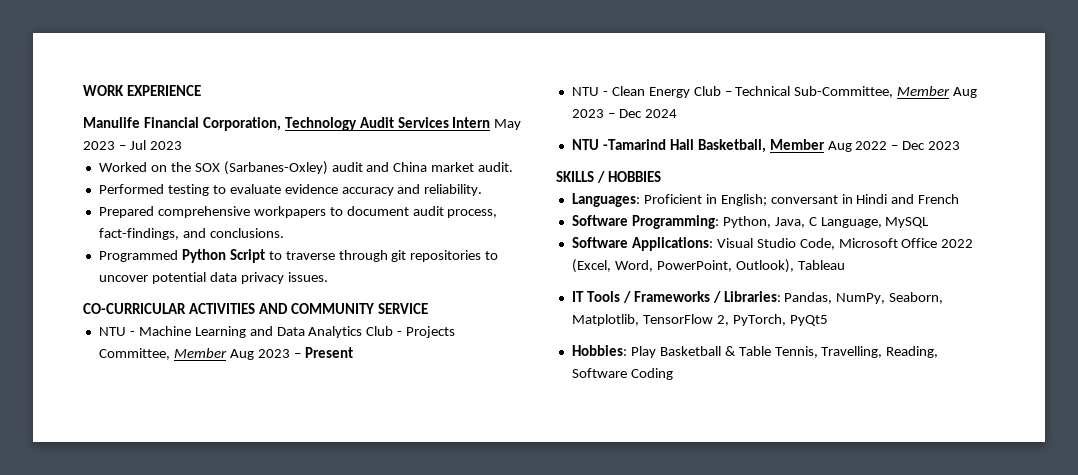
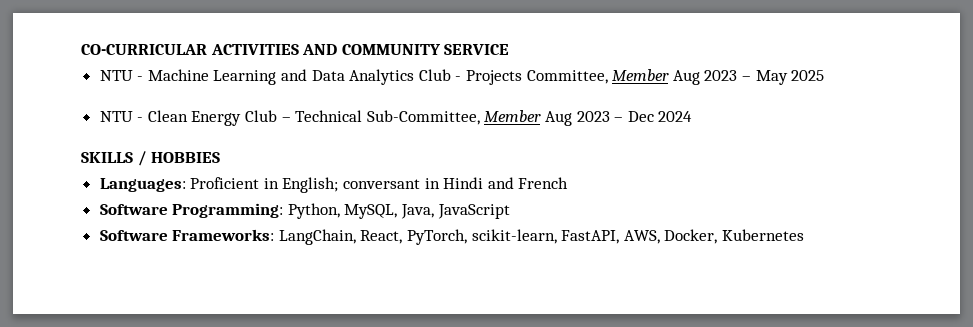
- WORK EXPERIENCE
- Manulife Financial Corporation, Technology Audit Services Intern May 2023 – Jul 2023
- Worked on the SOX (Sarbanes-Oxley) audit and China market audit.
- Performed testing to evaluate evidence accuracy and reliability.
- Prepared comprehensive workpapers to document audit process, fact-findings, and conclusions.
- Programmed Python Script to traverse through git repositories to uncover potential data privacy issues.
- NTU - Machine Learning and Data Analytics Club - Projects Committee, Member Aug 2023 – Present
+ NTU - Machine Learning and Data Analytics Club - Projects Committee, Member Aug 2023 – May 2025
- NTU -Tamarind Hall Basketball, Member Aug 2022 – Dec 2023
- Software Programming: Python, Java, C Language, MySQL
- Software Applications: Visual Studio Code, Microsoft Office 2022 (Excel, Word, PowerPoint, Outlook), Tableau
- IT Tools / Frameworks / Libraries: Pandas, NumPy, Seaborn, Matplotlib, TensorFlow 2, PyTorch, PyQt5
- Hobbies: Play Basketball & Table Tennis, Travelling, Reading, Software Coding
+ Software Programming: Python, MySQL, Java, JavaScript
+ Software Frameworks: LangChain, React, PyTorch, scikit-learn, FastAPI, AWS, Docker, Kubernetes

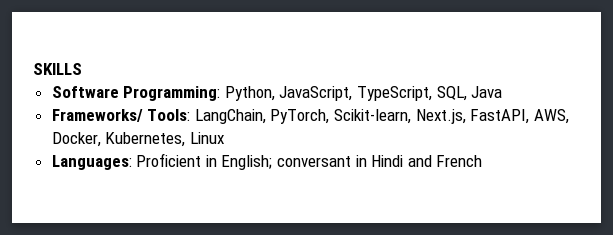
- CO-CURRICULAR ACTIVITIES AND COMMUNITY SERVICE
- NTU - Machine Learning and Data Analytics Club - Projects Committee, Member Aug 2023 – May 2025
- NTU - Clean Energy Club – Technical Sub-Committee, Member Aug 2023 – Dec 2024
- SKILLS / HOBBIES
+ SKILLS
+ Software Programming: Python, JavaScript, TypeScript, SQL, Java
+ Frameworks/ Tools: LangChain, PyTorch, Scikit-learn, Next.js, FastAPI, AWS, Docker, Kubernetes, Linux
- Software Programming: Python, MySQL, Java, JavaScript
- Software Frameworks: LangChain, React, PyTorch, scikit-learn, FastAPI, AWS, Docker, Kubernetes

